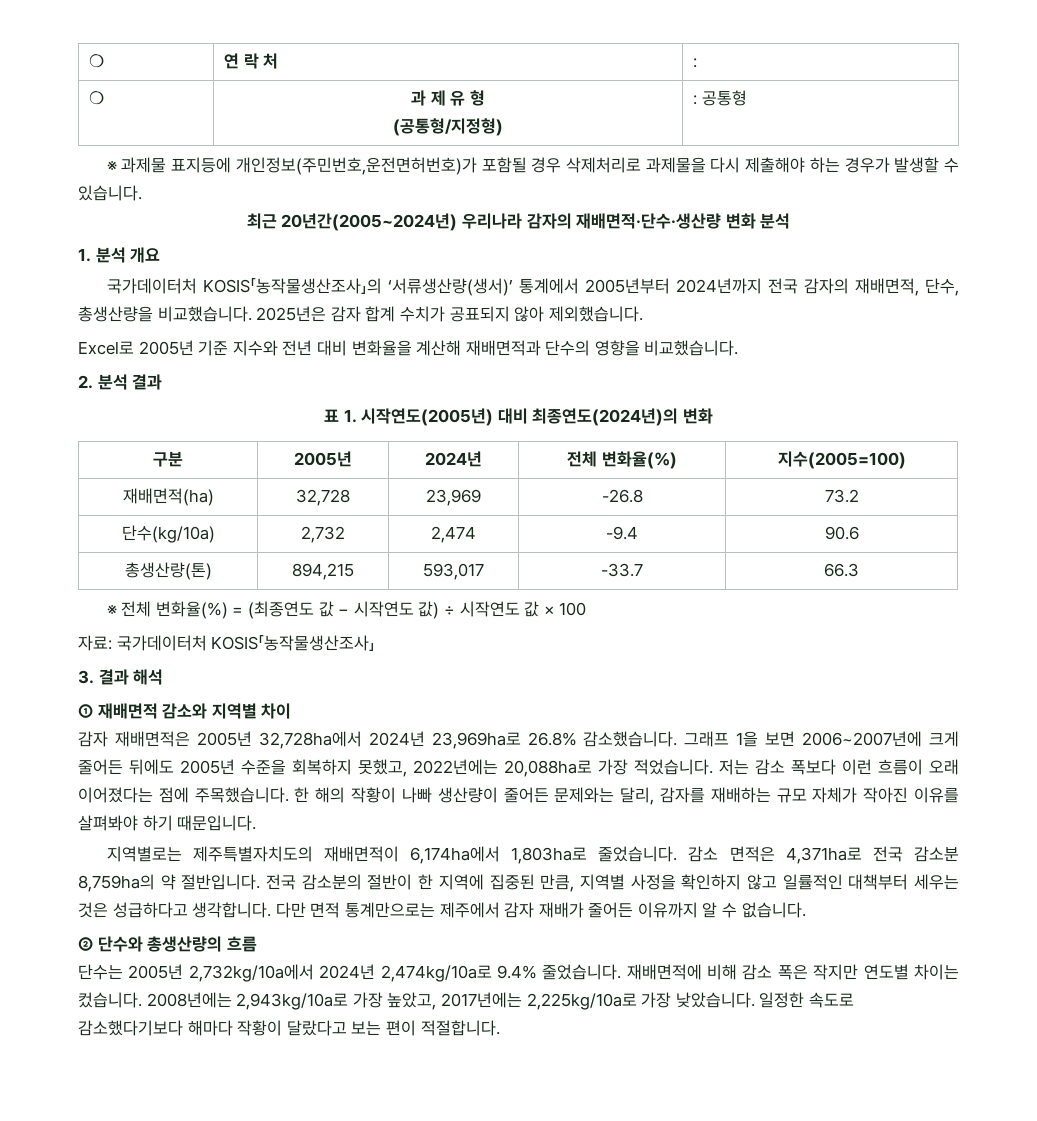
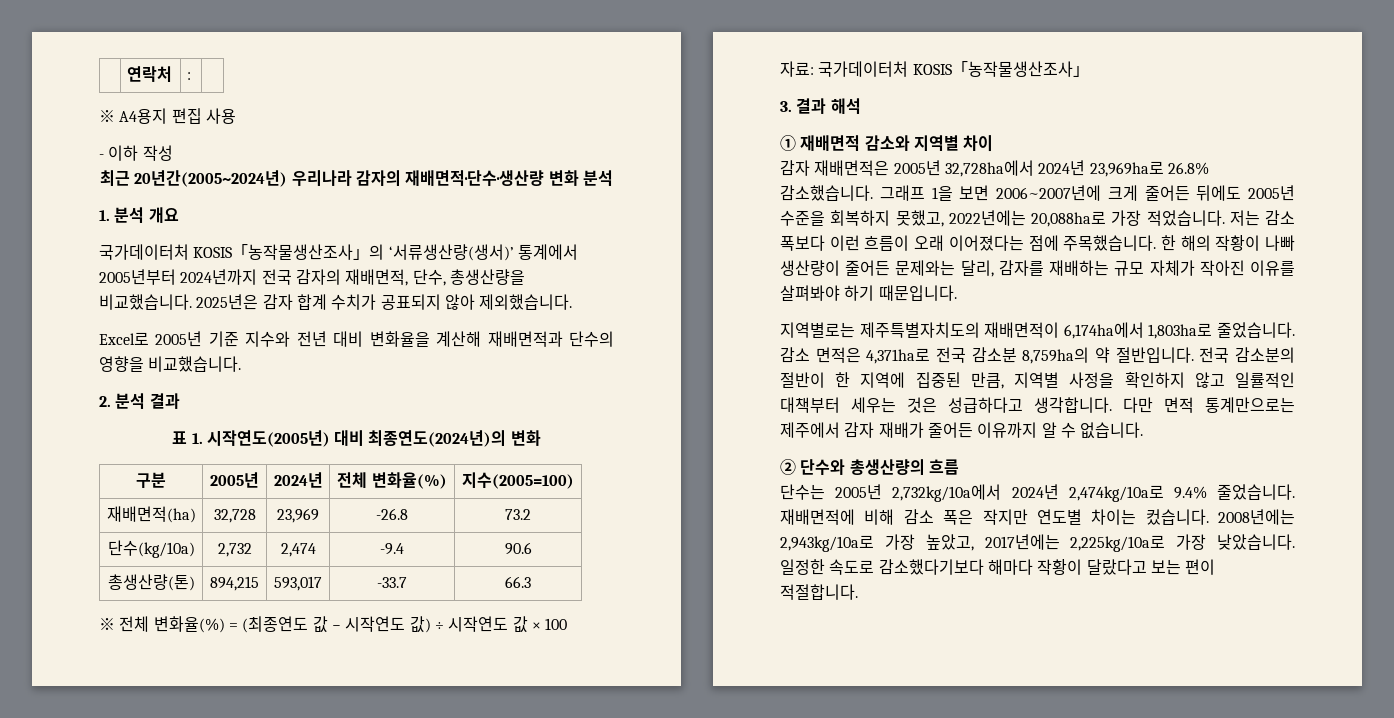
- ❍ | 연 락 처 | :
- ❍ | 과 제 유 형
- (공통형/지정형) | : 공통형
- ※ 과제물 표지등에 개인정보(주민번호,운전면허번호)가 포함될 경우 삭제처리로 과제물을 다시 제출해야 하는 경우가 발생할 수 있습니다.
+ | 연락처 | : |
+ ※ A4용지 편집 사용
+ - 이하 작성

